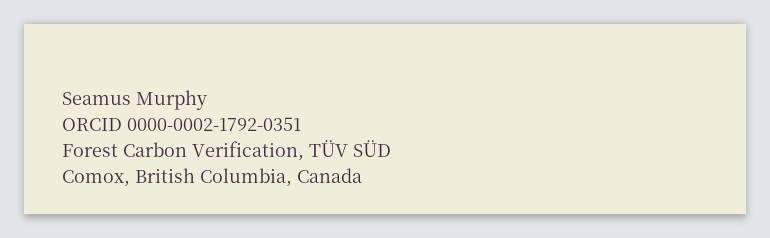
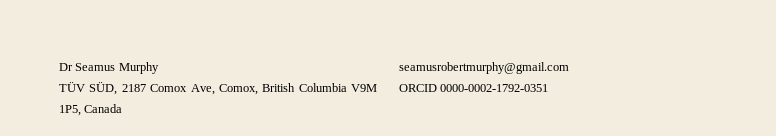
- Seamus Murphy
+ Dr Seamus Murphy
+ TÜV SÜD, 2187 Comox Ave, Comox, British Columbia V9M 1P5, Canada
+ seamusrobertmurphy@gmail.com
  ORCID 0000-0002-1792-0351
- Forest Carbon Verification, TÜV SÜD
- Comox, British Columbia, Canada

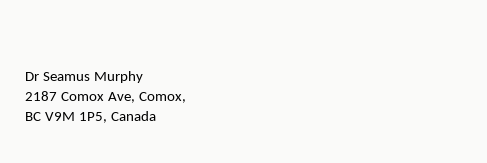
- TÜV SÜD, 2187 Comox Ave, Comox, British Columbia V9M 1P5, Canada
+ 2187 Comox Ave, Comox,
+ BC V9M 1P5, Canada
- seamusrobertmurphy@gmail.com
- ORCID 0000-0002-1792-0351

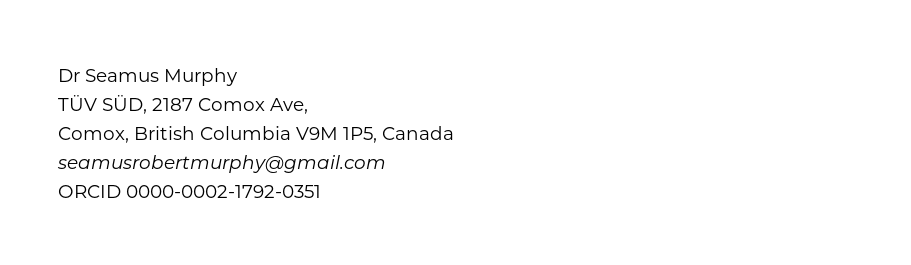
- 2187 Comox Ave, Comox,
- BC V9M 1P5, Canada
+ TÜV SÜD, 2187 Comox Ave,
+ Comox, British Columbia V9M 1P5, Canada
+ seamusrobertmurphy@gmail.com
+ ORCID 0000-0002-1792-0351

